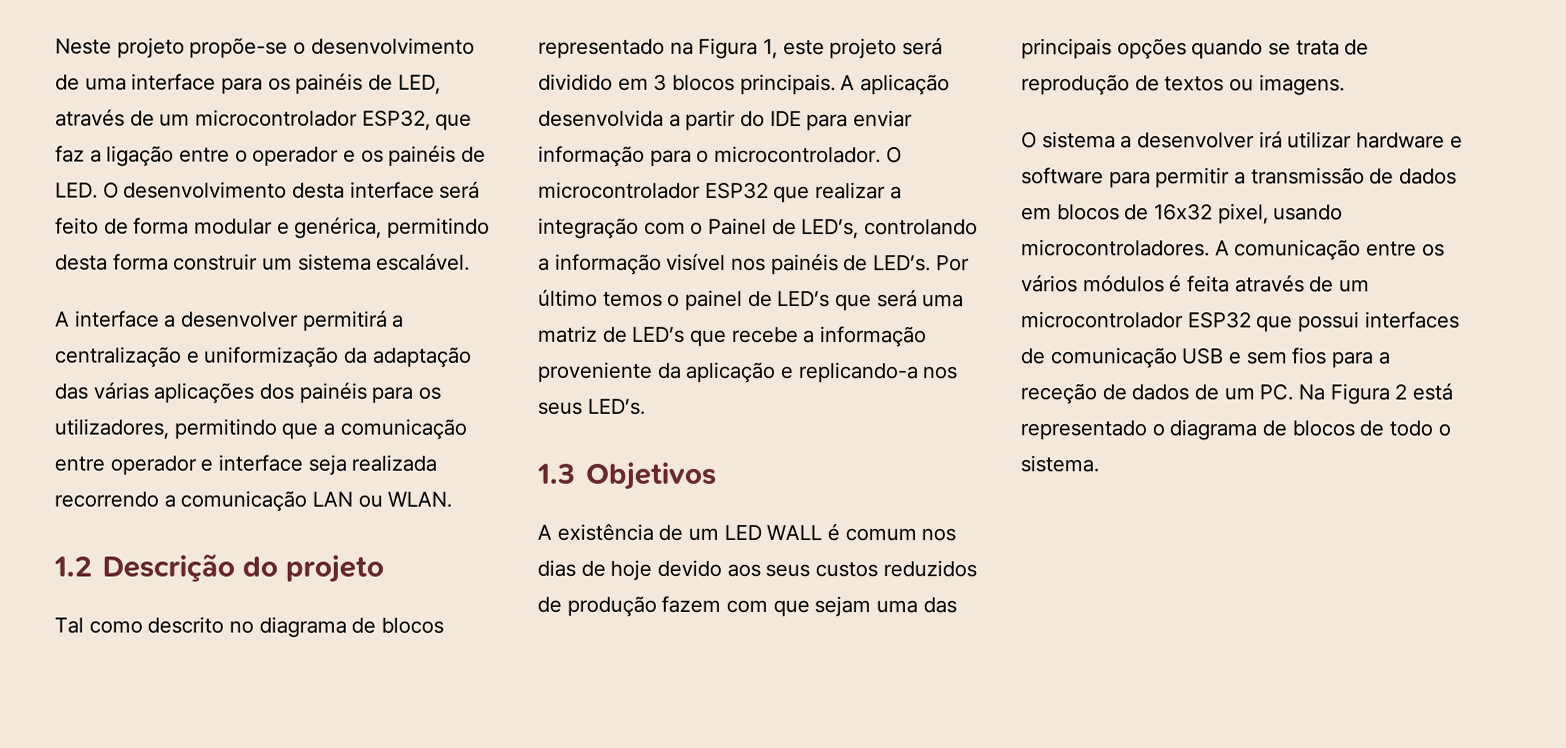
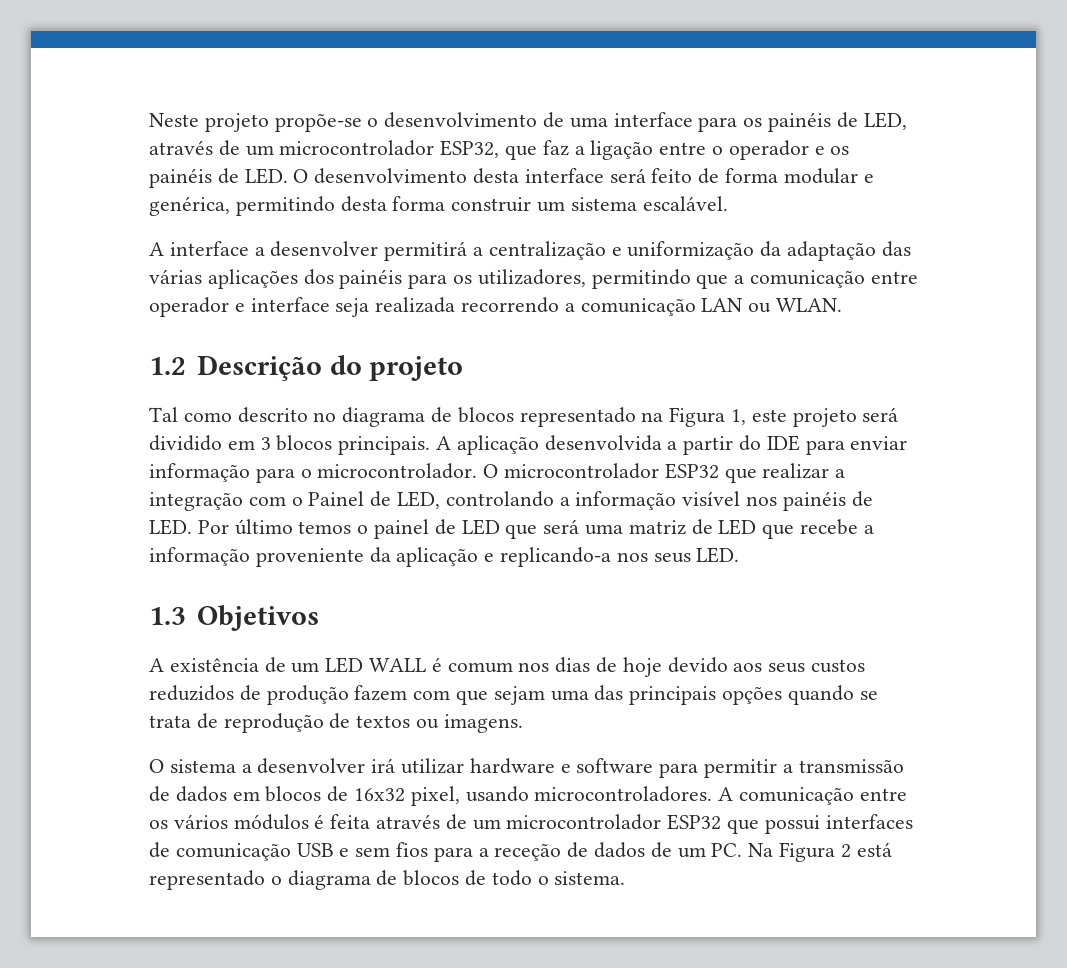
- O microcontrolador ESP32 que realizar a integração com o Painel de LED’s, controlando a informação visível nos painéis de LED’s. Por último temos o painel de LED’s que será uma matriz de LED’s que recebe a informação proveniente da aplicação e replicando-a nos seus LED’s.
+ O microcontrolador ESP32 que realizar a integração com o Painel de LED, controlando a informação visível nos painéis de LED. Por último temos o painel de LED que será uma matriz de LED que recebe a informação proveniente da aplicação e replicando-a nos seus LED.

